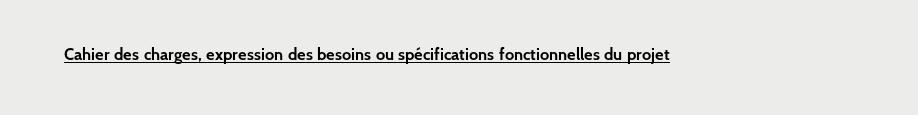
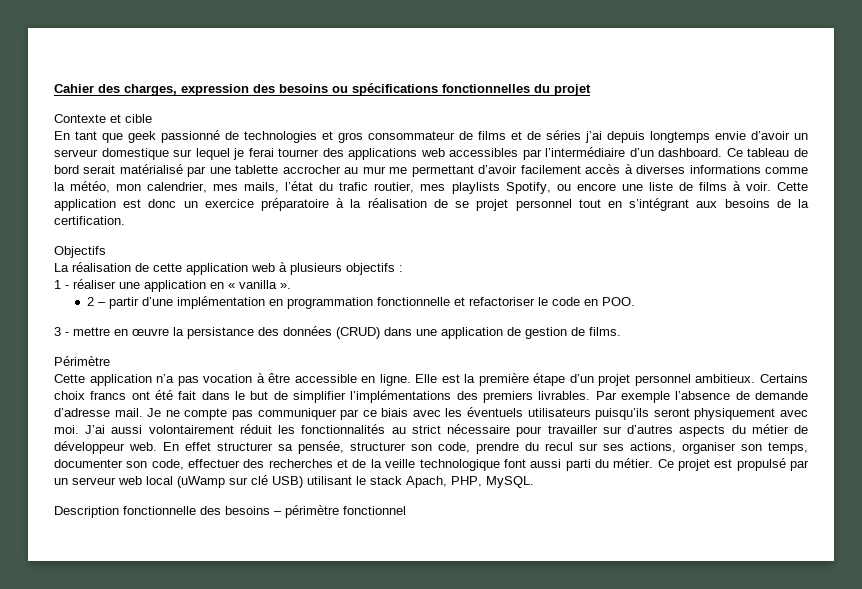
+ Contexte et cible
+ En tant que geek passionné de technologies et gros consommateur de films et de séries j’ai depuis longtemps envie d’avoir un serveur domestique sur lequel je ferai tourner des applications web accessibles par l’intermédiaire d’un dashboard. Ce tableau de bord serait matérialisé par une tablette accrocher au mur me permettant d’avoir facilement accès à diverses informations comme la météo, mon calendrier, mes mails, l’état du trafic routier, mes playlists Spotify, ou encore une liste de films à voir. Cette application est donc un exercice préparatoire à la réalisation de se projet personnel tout en s’intégrant aux besoins de la certification.
+ Objectifs
+ La réalisation de cette application web à plusieurs objectifs :
+ 1 - réaliser une application en « vanilla ».
+ 2 – partir d’une implémentation en programmation fonctionnelle et refactoriser le code en POO.
+ 3 - mettre en œuvre la persistance des données (CRUD) dans une application de gestion de films.
+ Périmètre
+ Cette application n’a pas vocation à être accessible en ligne. Elle est la première étape d’un projet personnel ambitieux. Certains choix francs ont été fait dans le but de simplifier l’implémentations des premiers livrables. Par exemple l’absence de demande d’adresse mail. Je ne compte pas communiquer par ce biais avec les éventuels utilisateurs puisqu’ils seront physiquement avec moi. J’ai aussi volontairement réduit les fonctionnalités au strict nécessaire pour travailler sur d’autres aspects du métier de développeur web. En effet structurer sa pensée, structurer son code, prendre du recul sur ses actions, organiser son temps, documenter son code, effectuer des recherches et de la veille technologique font aussi parti du métier. Ce projet est propulsé par un serveur web local (uWamp sur clé USB) utilisant le stack Apach, PHP, MySQL.
+ Description fonctionnelle des besoins – périmètre fonctionnel

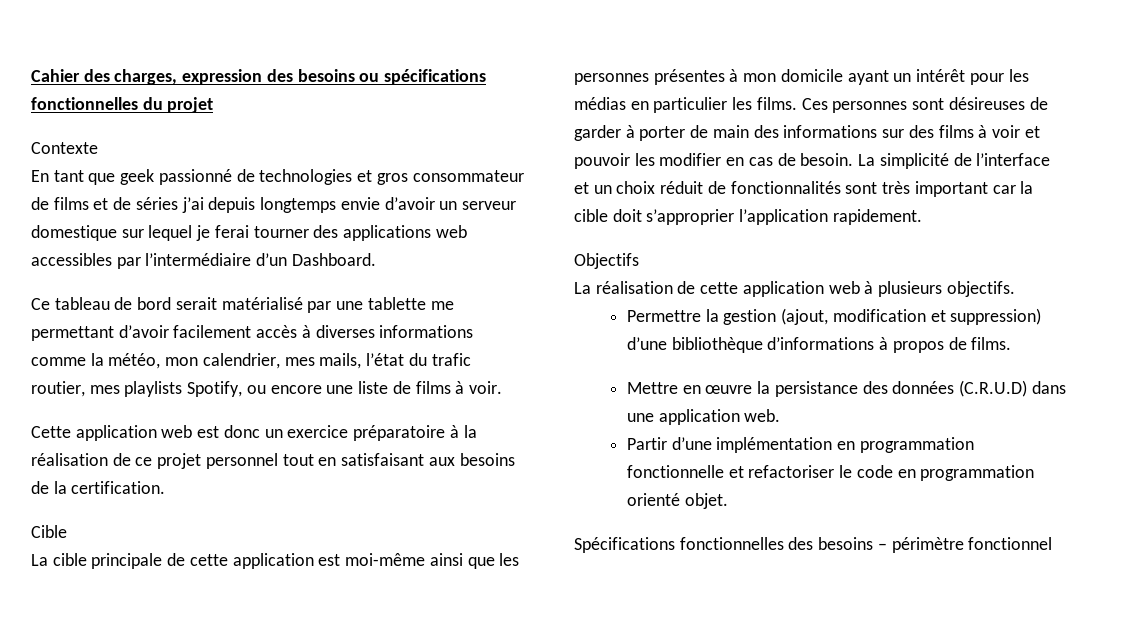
- Contexte et cible
+ Contexte
- En tant que geek passionné de technologies et gros consommateur de films et de séries j’ai depuis longtemps envie d’avoir un serveur domestique sur lequel je ferai tourner des applications web accessibles par l’intermédiaire d’un dashboard. Ce tableau de bord serait matérialisé par une tablette accrocher au mur me permettant d’avoir facilement accès à diverses informations comme la météo, mon calendrier, mes mails, l’état du trafic routier, mes playlists Spotify, ou encore une liste de films à voir. Cette application est donc un exercice préparatoire à la réalisation de se projet personnel tout en s’intégrant aux besoins de la certification.
+ En tant que geek passionné de technologies et gros consommateur de films et de séries j’ai depuis longtemps envie d’avoir un serveur domestique sur lequel je ferai tourner des applications web accessibles par l’intermédiaire d’un Dashboard.
+ Ce tableau de bord serait matérialisé par une tablette me permettant d’avoir facilement accès à diverses informations comme la météo, mon calendrier, mes mails, l’état du trafic routier, mes playlists Spotify, ou encore une liste de films à voir.
+ Cette application web est donc un exercice préparatoire à la réalisation de ce projet personnel tout en satisfaisant aux besoins de la certification.
+ Cible
+ La cible principale de cette application est moi-même ainsi que les personnes présentes à mon domicile ayant un intérêt pour les médias en particulier les films. Ces personnes sont désireuses de garder à porter de main des informations sur des films à voir et pouvoir les modifier en cas de besoin. La simplicité de l’interface et un choix réduit de fonctionnalités sont très important car la cible doit s’approprier l’application rapidement.
- La réalisation de cette application web à plusieurs objectifs :
- 1 - réaliser une application en « vanilla ».
- 2 – partir d’une implémentation en programmation fonctionnelle et refactoriser le code en POO.
- 3 - mettre en œuvre la persistance des données (CRUD) dans une application de gestion de films.
- Périmètre
- Cette application n’a pas vocation à être accessible en ligne. Elle est la première étape d’un projet personnel ambitieux. Certains choix francs ont été fait dans le but de simplifier l’implémentations des premiers livrables. Par exemple l’absence de demande d’adresse mail. Je ne compte pas communiquer par ce biais avec les éventuels utilisateurs puisqu’ils seront physiquement avec moi. J’ai aussi volontairement réduit les fonctionnalités au strict nécessaire pour travailler sur d’autres aspects du métier de développeur web. En effet structurer sa pensée, structurer son code, prendre du recul sur ses actions, organiser son temps, documenter son code, effectuer des recherches et de la veille technologique font aussi parti du métier. Ce projet est propulsé par un serveur web local (uWamp sur clé USB) utilisant le stack Apach, PHP, MySQL.
- Description fonctionnelle des besoins – périmètre fonctionnel
+ La réalisation de cette application web à plusieurs objectifs.
+ Permettre la gestion (ajout, modification et suppression) d’une bibliothèque d’informations à propos de films.
+ Mettre en œuvre la persistance des données (C.R.U.D) dans une application web.
+ Partir d’une implémentation en programmation fonctionnelle et refactoriser le code en programmation orienté objet.
+ Spécifications fonctionnelles des besoins – périmètre fonctionnel

